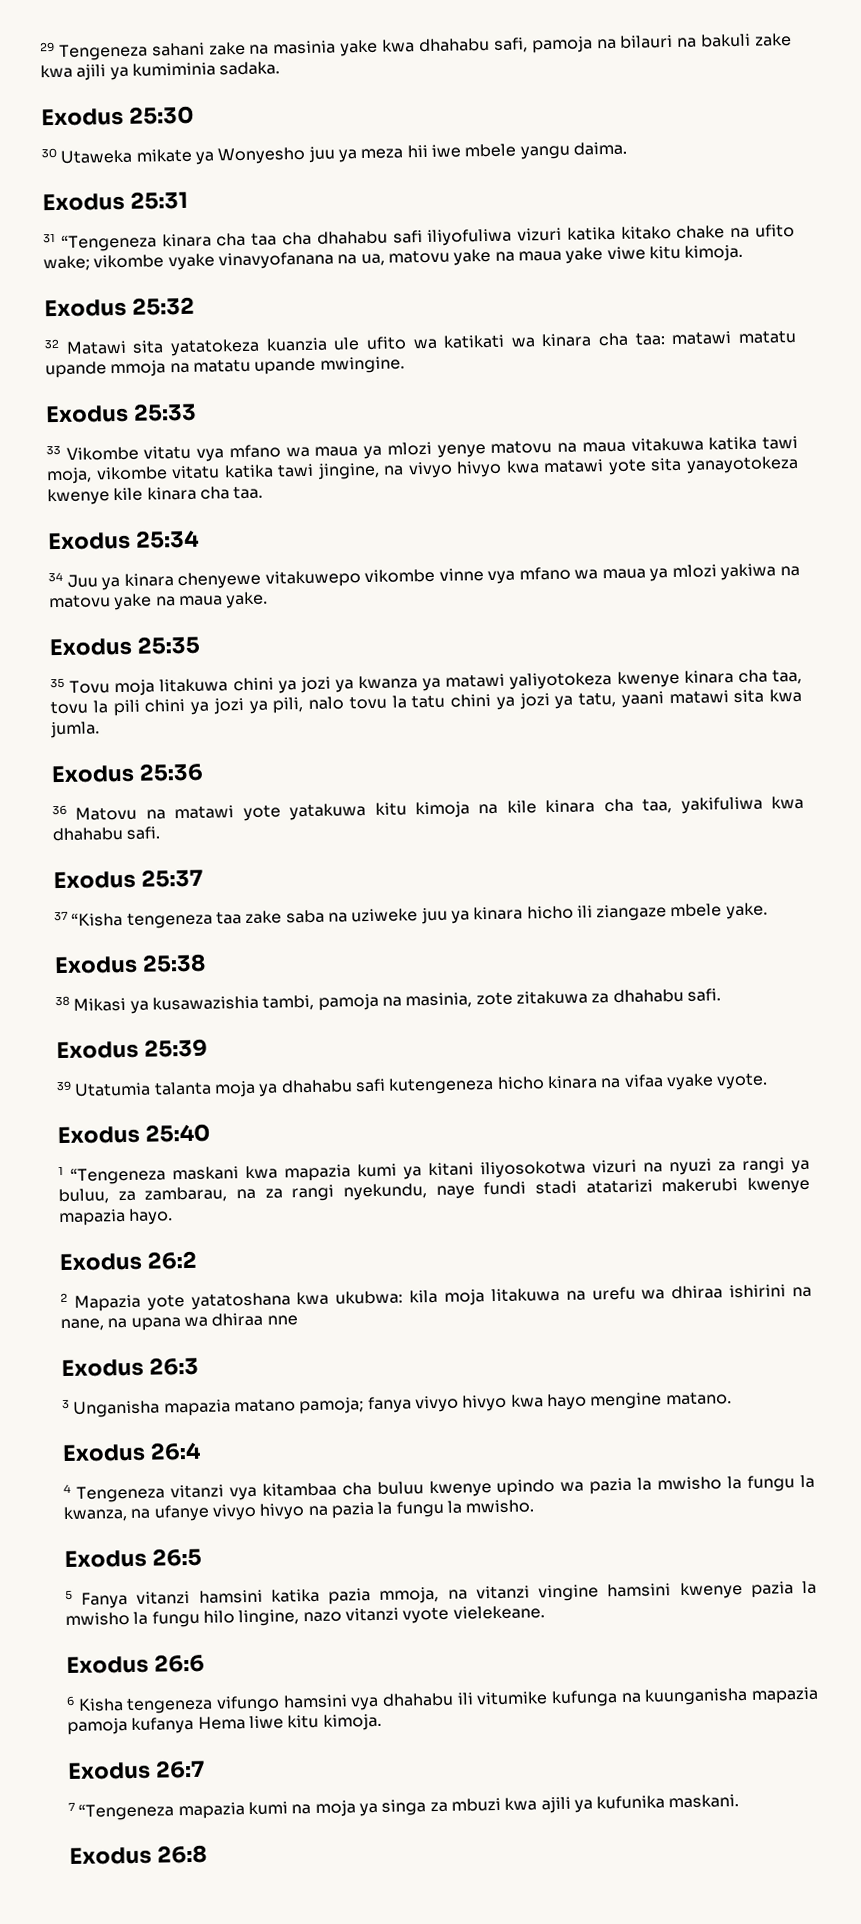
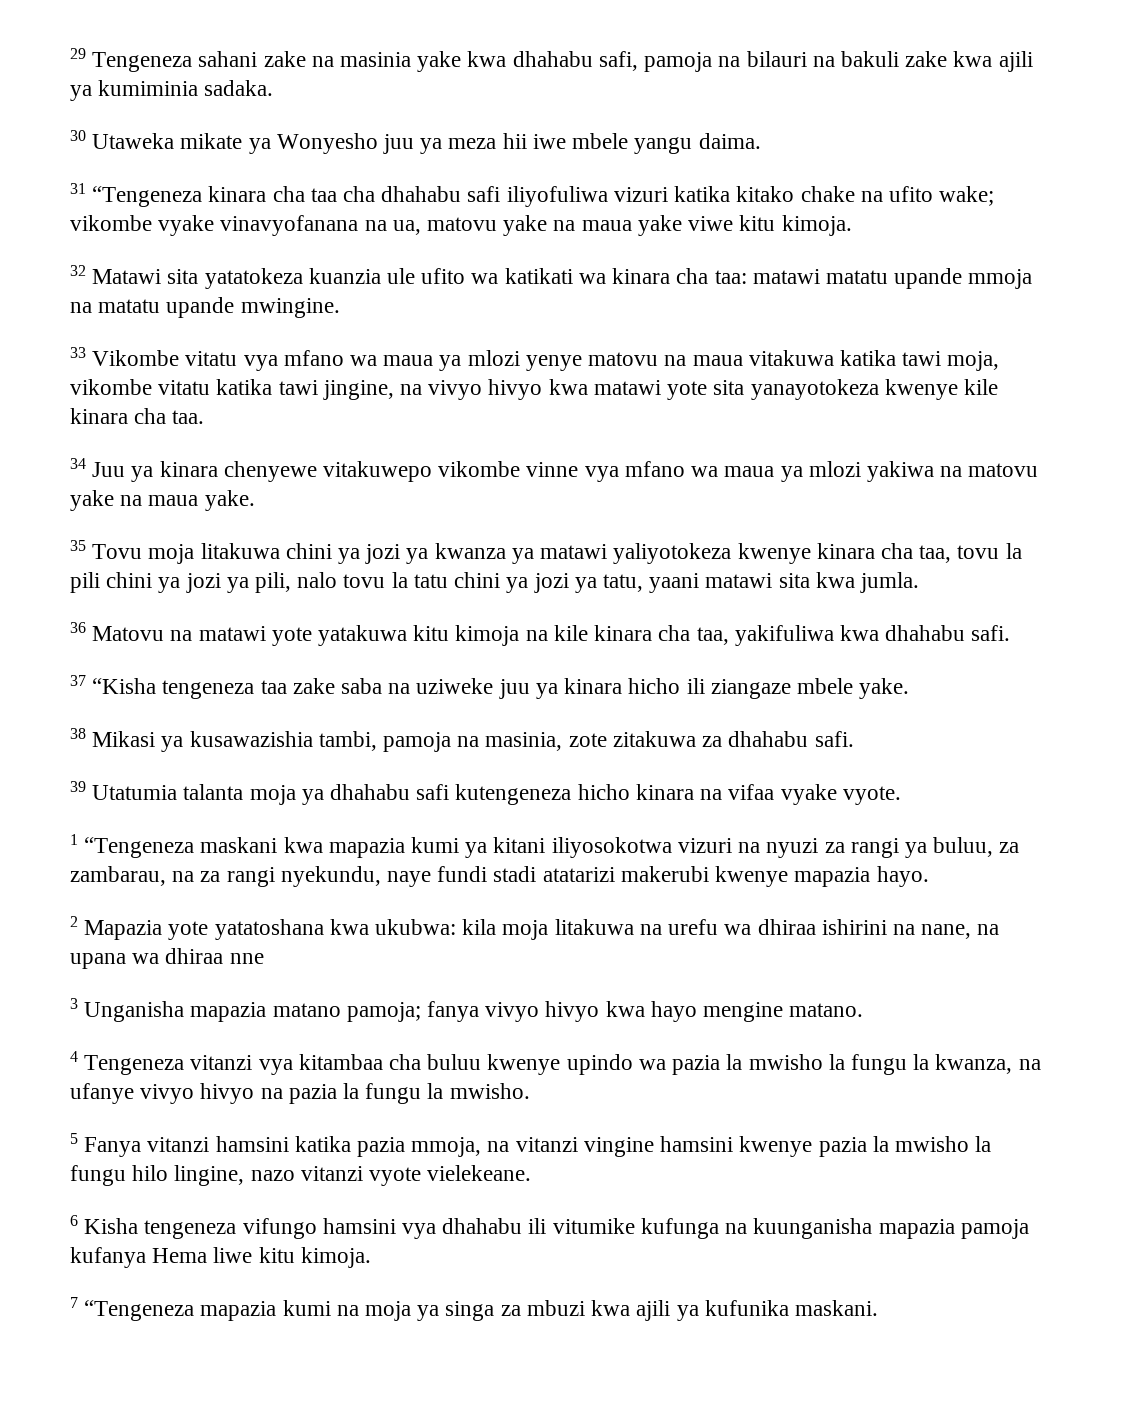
- Exodus 25:30
- Exodus 25:31
- Exodus 25:32
- Exodus 25:33
- Exodus 25:34
- Exodus 25:35
- Exodus 25:36
- Exodus 25:37
- Exodus 25:38
- Exodus 25:39
- Exodus 25:40
- Exodus 26:2
- Exodus 26:3
- Exodus 26:4
- Exodus 26:5
- Exodus 26:6
- Exodus 26:7
- Exodus 26:8

